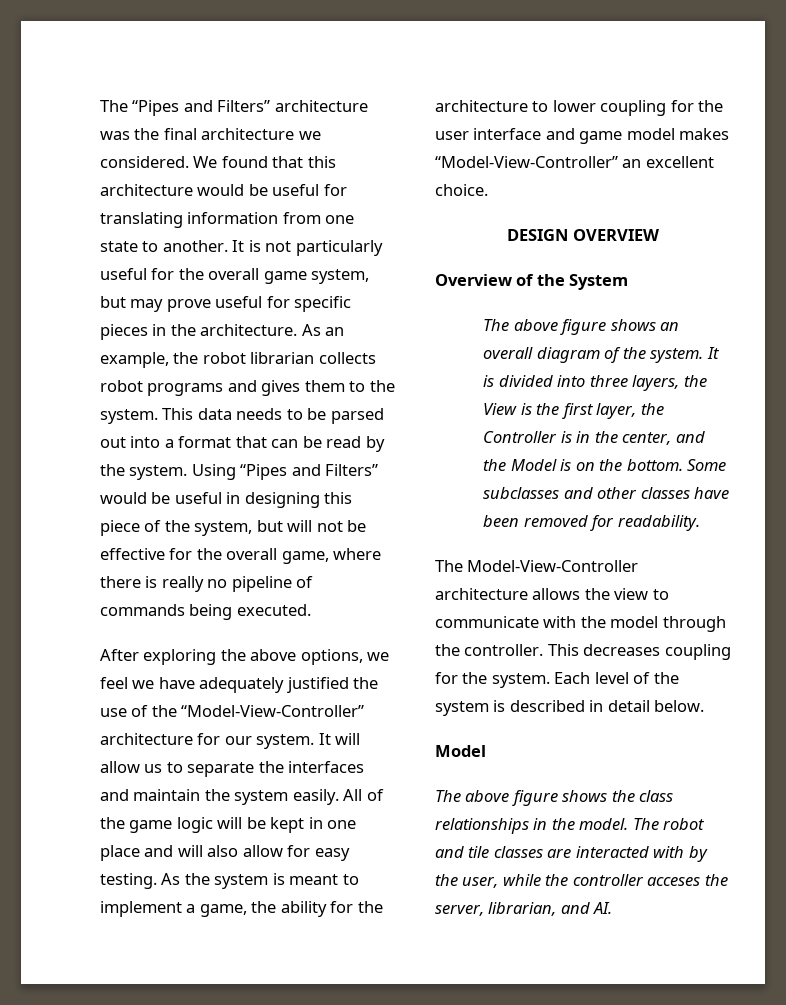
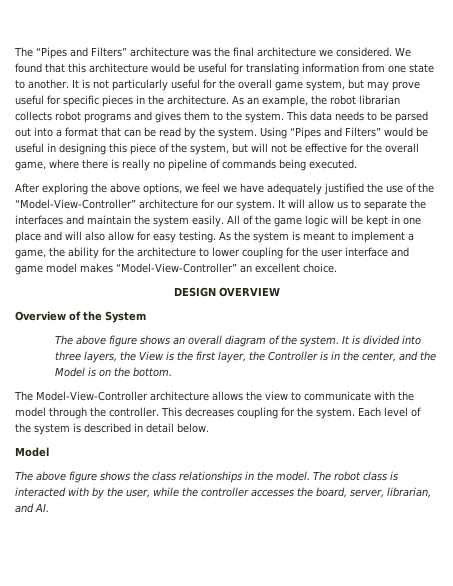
- Some subclasses and other classes have been removed for readability.
- The robot and tile classes are interacted with by the user, while the controller acceses the server, librarian, and AI.
+ The robot class is interacted with by the user, while the controller accesses the board, server, librarian, and AI.

